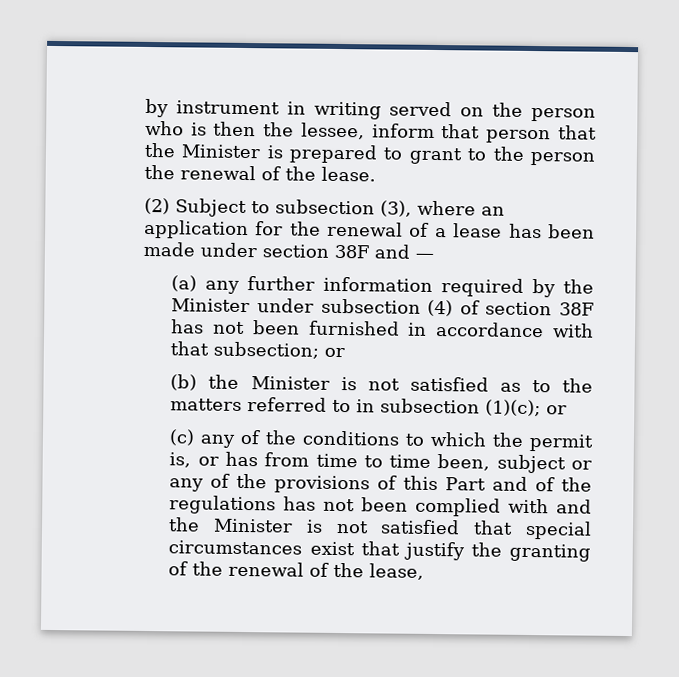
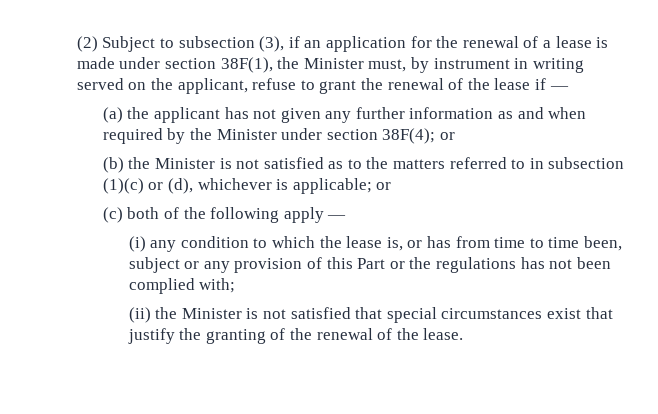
- by instrument in writing served on the person who is then the lessee, inform that person that the Minister is prepared to grant to the person the renewal of the lease.
- (2) Subject to subsection (3), where an application for the renewal of a lease has been made under section 38F and —
- (a) any further information required by the Minister under subsection (4) of section 38F has not been furnished in accordance with that subsection; or
+ (2) Subject to subsection (3), if an application for the renewal of a lease is made under section 38F(1), the Minister must, by instrument in writing served on the applicant, refuse to grant the renewal of the lease if —
+ (a) the applicant has not given any further information as and when required by the Minister under section 38F(4); or
- (b) the Minister is not satisfied as to the matters referred to in subsection (1)(c); or
+ (b) the Minister is not satisfied as to the matters referred to in subsection (1)(c) or (d), whichever is applicable; or
- (c) any of the conditions to which the permit is, or has from time to time been, subject or any of the provisions of this Part and of the regulations has not been complied with and the Minister is not satisfied that special circumstances exist that justify the granting of the renewal of the lease,
+ (c) both of the following apply —
+ (i) any condition to which the lease is, or has from time to time been, subject or any provision of this Part or the regulations has not been complied with;
+ (ii) the Minister is not satisfied that special circumstances exist that justify the granting of the renewal of the lease.

